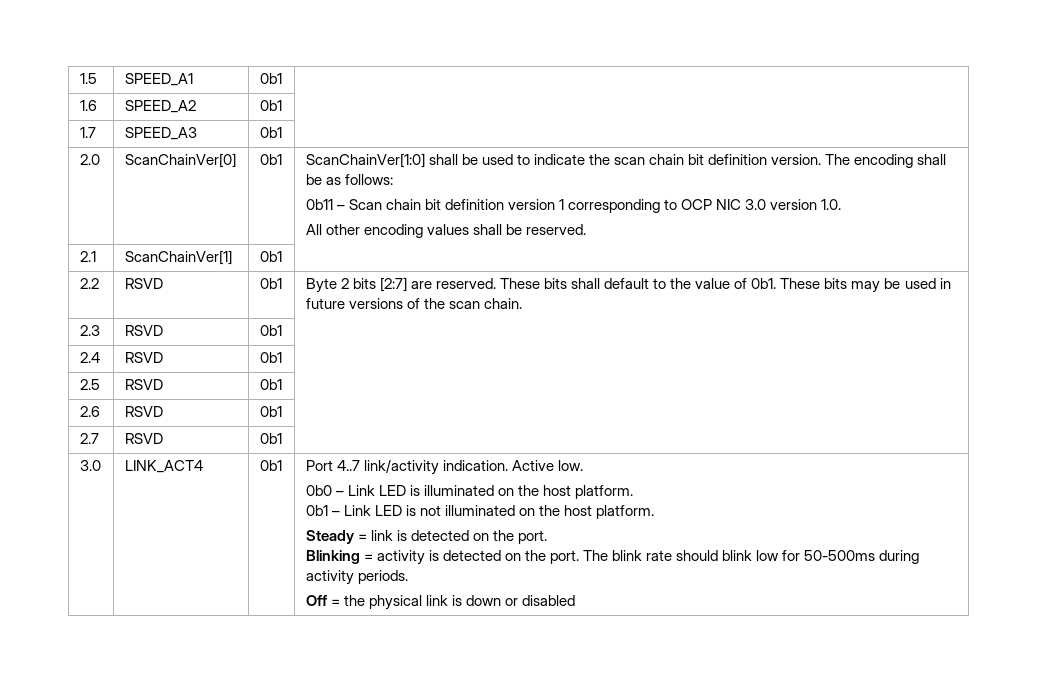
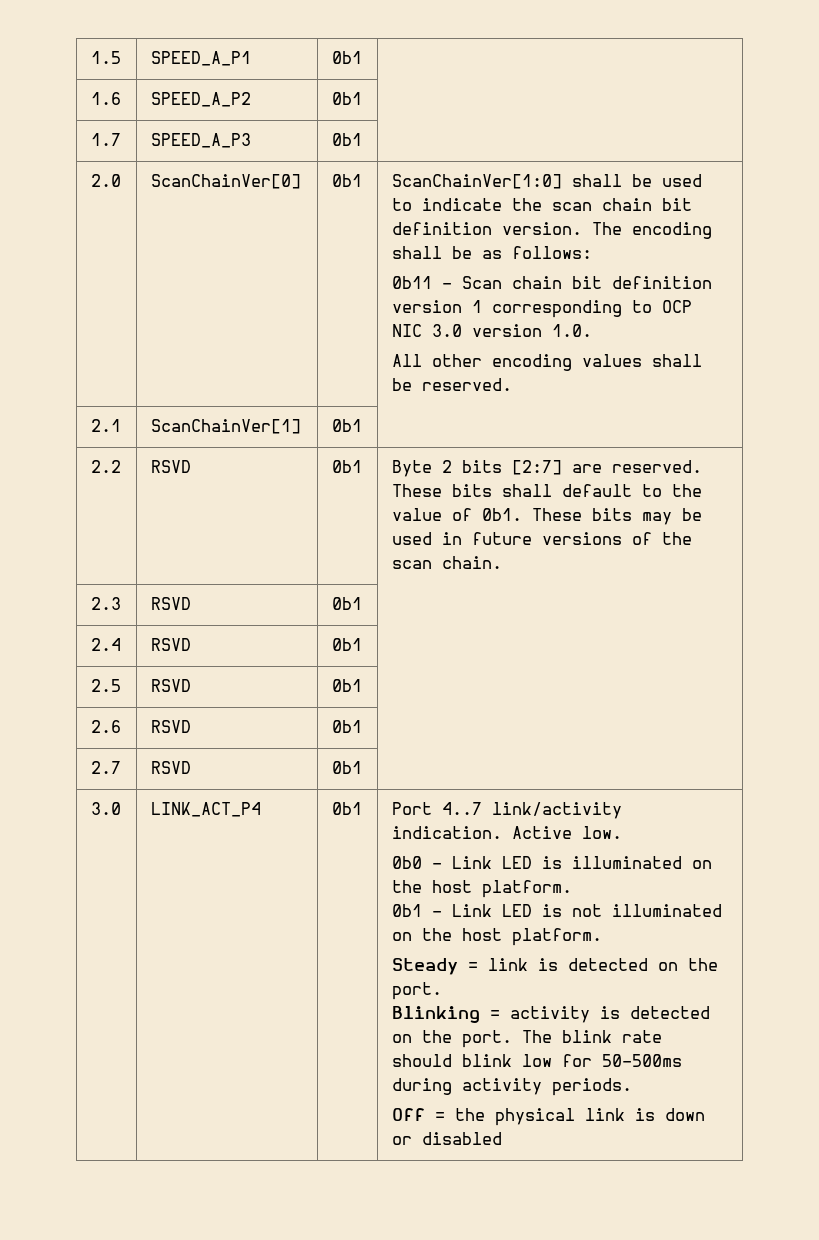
- 1.5 | SPEED_A1 | 0b1 |
+ 1.5 | SPEED_A_P1 | 0b1 |
- 1.6 | SPEED_A2 | 0b1 |
+ 1.6 | SPEED_A_P2 | 0b1 |
- 1.7 | SPEED_A3 | 0b1 |
+ 1.7 | SPEED_A_P3 | 0b1 |
- LINK_ACT4
+ LINK_ACT_P4

